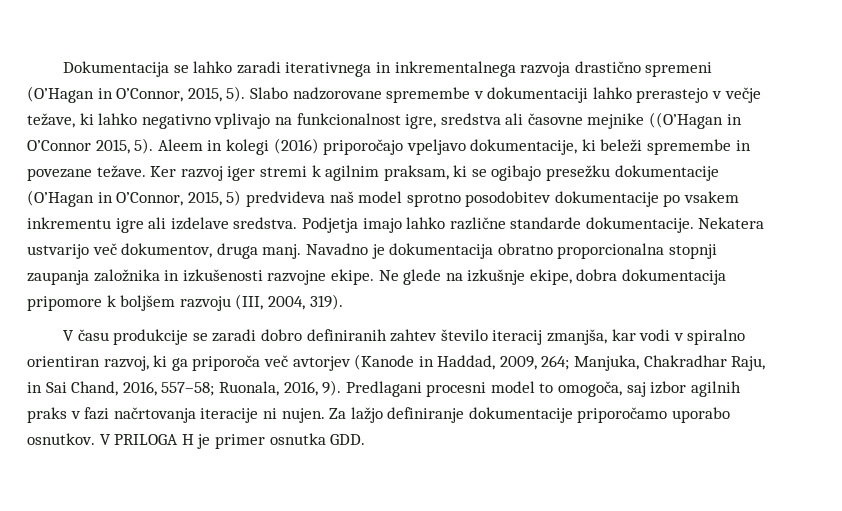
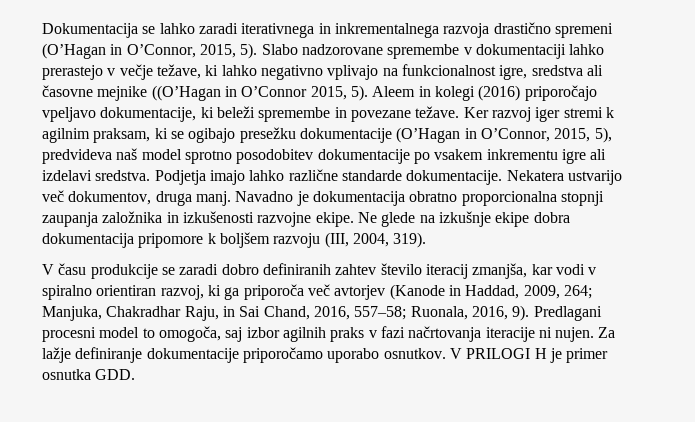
- Ker razvoj iger stremi k agilnim praksam, ki se ogibajo presežku dokumentacije (O’Hagan in O’Connor, 2015, 5) predvideva naš model sprotno posodobitev dokumentacije po vsakem inkrementu igre ali izdelave sredstva.
+ Ker razvoj iger stremi k agilnim praksam, ki se ogibajo presežku dokumentacije (O’Hagan in O’Connor, 2015, 5), predvideva naš model sprotno posodobitev dokumentacije po vsakem inkrementu igre ali izdelavi sredstva.
- Ne glede na izkušnje ekipe, dobra dokumentacija pripomore k boljšem razvoju (III, 2004, 319).
+ Ne glede na izkušnje ekipe dobra dokumentacija pripomore k boljšem razvoju (III, 2004, 319).
- Za lažjo definiranje dokumentacije priporočamo uporabo osnutkov.
+ Za lažje definiranje dokumentacije priporočamo uporabo osnutkov.
- V PRILOGA H je primer osnutka GDD.
+ V PRILOGI H je primer osnutka GDD.

